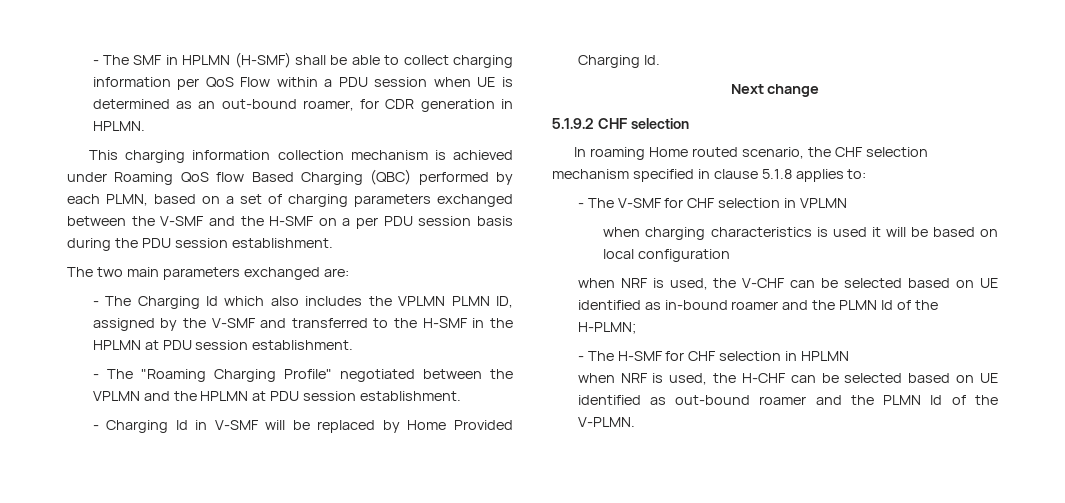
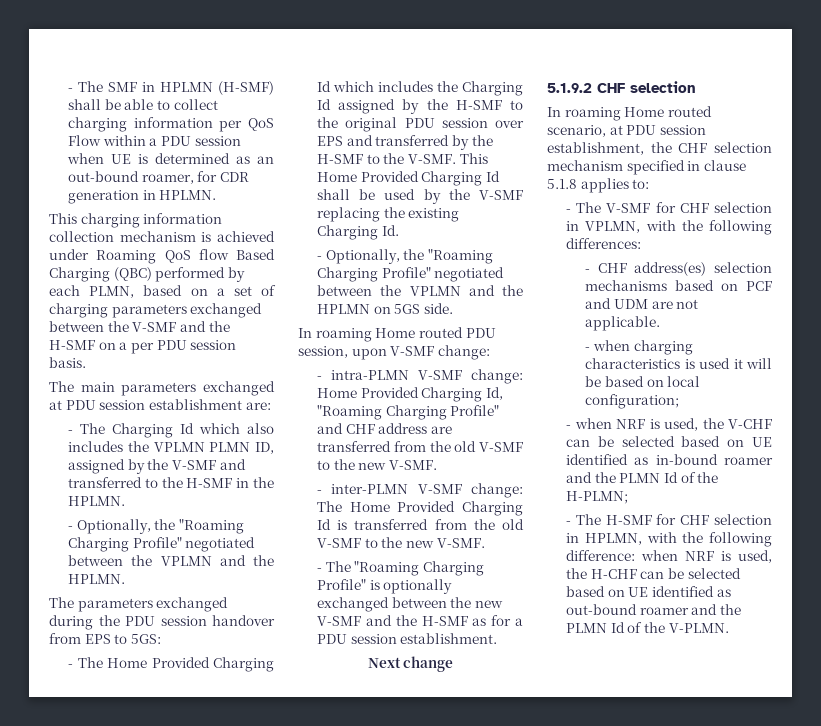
- This charging information collection mechanism is achieved under Roaming QoS flow Based Charging (QBC) performed by each PLMN, based on a set of charging parameters exchanged between the V-SMF and the H-SMF on a per PDU session basis during the PDU session establishment.
- The two main parameters exchanged are:
+ This charging information collection mechanism is achieved under Roaming QoS flow Based Charging (QBC) performed by each PLMN, based on a set of charging parameters exchanged between the V-SMF and the H-SMF on a per PDU session basis.
+ The main parameters exchanged at PDU session establishment are:
- - The Charging Id which also includes the VPLMN PLMN ID, assigned by the V-SMF and transferred to the H-SMF in the HPLMN at PDU session establishment.
- - The "Roaming Charging Profile" negotiated between the VPLMN and the HPLMN at PDU session establishment.
- - Charging Id in V-SMF will be replaced by Home Provided Charging Id.
+ - The Charging Id which also includes the VPLMN PLMN ID, assigned by the V-SMF and transferred to the H-SMF in the HPLMN.
+ - Optionally, the "Roaming Charging Profile" negotiated between the VPLMN and the HPLMN.
+ The parameters exchanged during the PDU session handover from EPS to 5GS:
+ - The Home Provided Charging Id which includes the Charging Id assigned by the H-SMF to the original PDU session over EPS and transferred by the H-SMF to the V-SMF. This Home Provided Charging Id shall be used by the V-SMF replacing the existing Charging Id.
+ - Optionally, the "Roaming Charging Profile" negotiated between the VPLMN and the HPLMN on 5GS side.
+ In roaming Home routed PDU session, upon V-SMF change:
+ - intra-PLMN V-SMF change: Home Provided Charging Id, "Roaming Charging Profile" and CHF address are transferred from the old V-SMF to the new V-SMF.
+ - inter-PLMN V-SMF change: The Home Provided Charging Id is transferred from the old V-SMF to the new V-SMF.
+ - The "Roaming Charging Profile" is optionally exchanged between the new V-SMF and the H-SMF as for a PDU session establishment.
- In roaming Home routed scenario, the CHF selection mechanism specified in clause 5.1.8 applies to:
+ In roaming Home routed scenario, at PDU session establishment, the CHF selection mechanism specified in clause 5.1.8 applies to:
- - The V-SMF for CHF selection in VPLMN
- when charging characteristics is used it will be based on local configuration
- when NRF is used, the V-CHF can be selected based on UE identified as in-bound roamer and the PLMN Id of the H-PLMN;
+ - The V-SMF for CHF selection in VPLMN, with the following differences:
+ - CHF address(es) selection mechanisms based on PCF and UDM are not applicable.
+ - when charging characteristics is used it will be based on local configuration;
+ - when NRF is used, the V-CHF can be selected based on UE identified as in-bound roamer and the PLMN Id of the H-PLMN;
- - The H-SMF for CHF selection in HPLMN
- when NRF is used, the H-CHF can be selected based on UE identified as out-bound roamer and the PLMN Id of the V-PLMN.
+ - The H-SMF for CHF selection in HPLMN, with the following difference: when NRF is used, the H-CHF can be selected based on UE identified as out-bound roamer and the PLMN Id of the V-PLMN.

